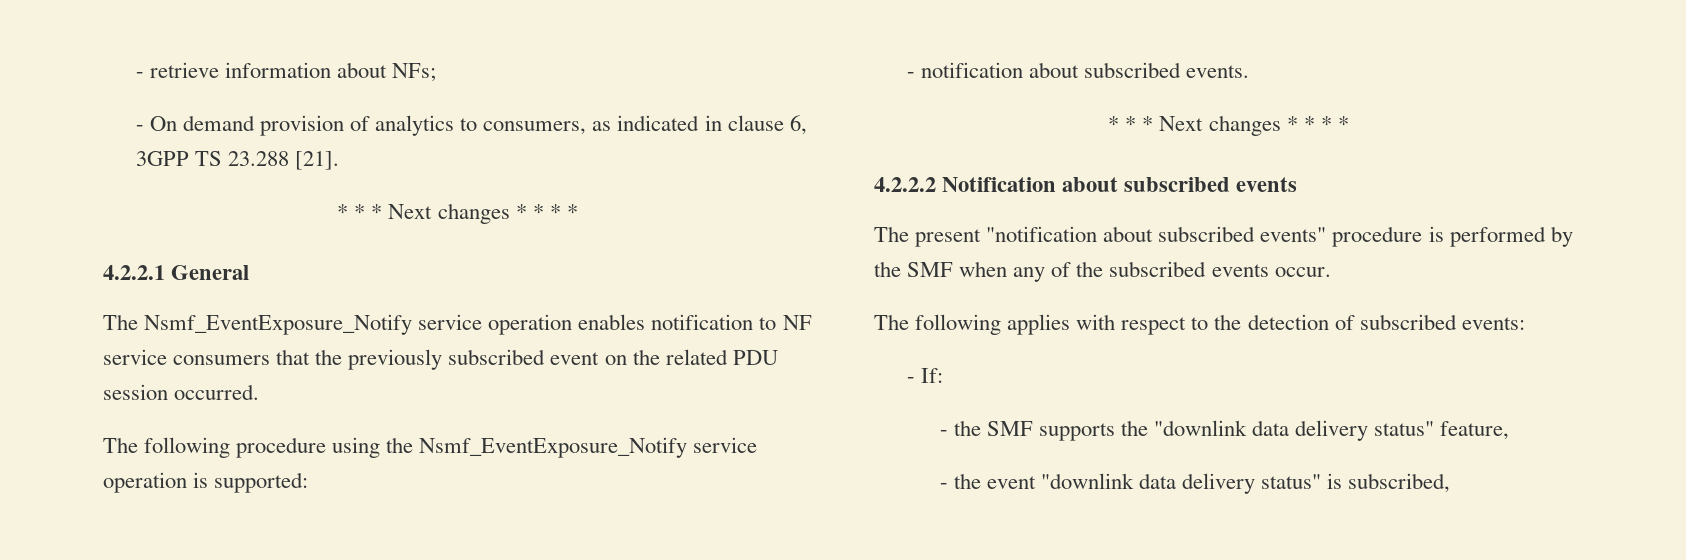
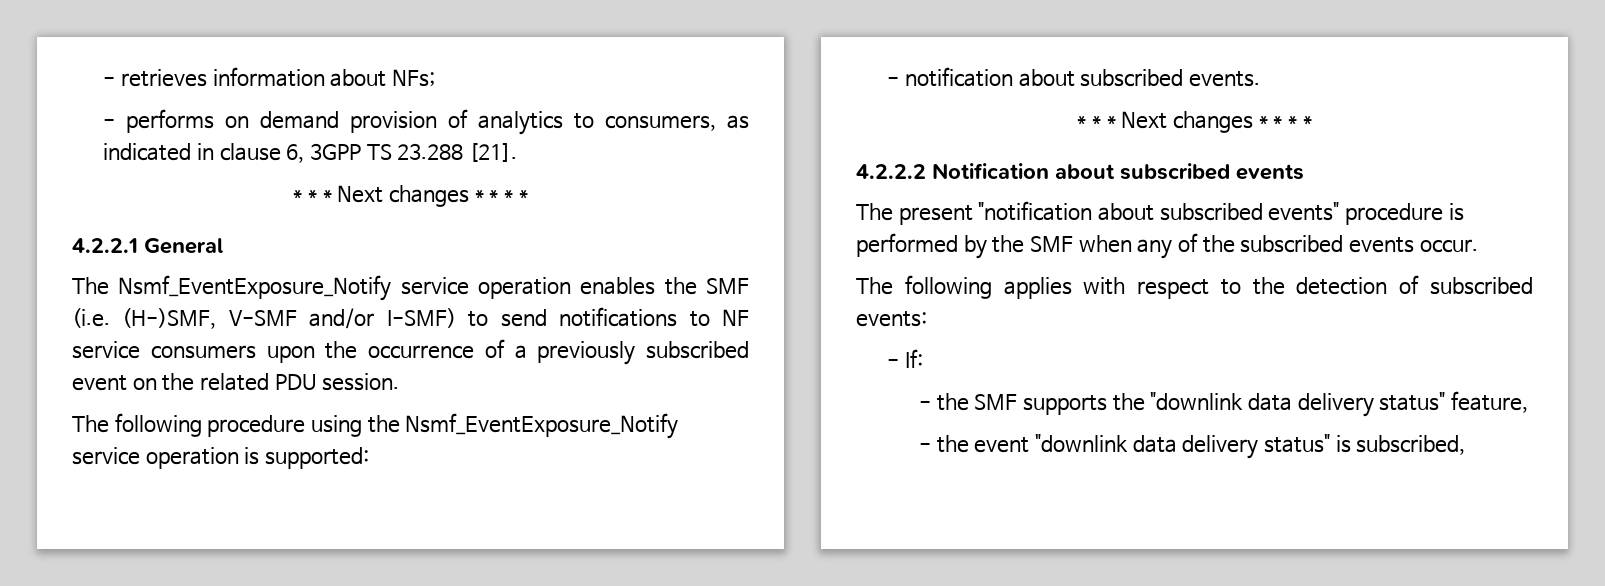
- - retrieve information about NFs;
+ - retrieves information about NFs;
- - On demand provision of analytics to consumers, as indicated in clause 6, 3GPP TS 23.288 [21].
+ - performs on demand provision of analytics to consumers, as indicated in clause 6, 3GPP TS 23.288 [21].
- The Nsmf_EventExposure_Notify service operation enables notification to NF service consumers that the previously subscribed event on the related PDU session occurred.
+ The Nsmf_EventExposure_Notify service operation enables the SMF (i.e. (H-)SMF, V-SMF and/or I-SMF) to send notifications to NF service consumers upon the occurrence of a previously subscribed event on the related PDU session.

